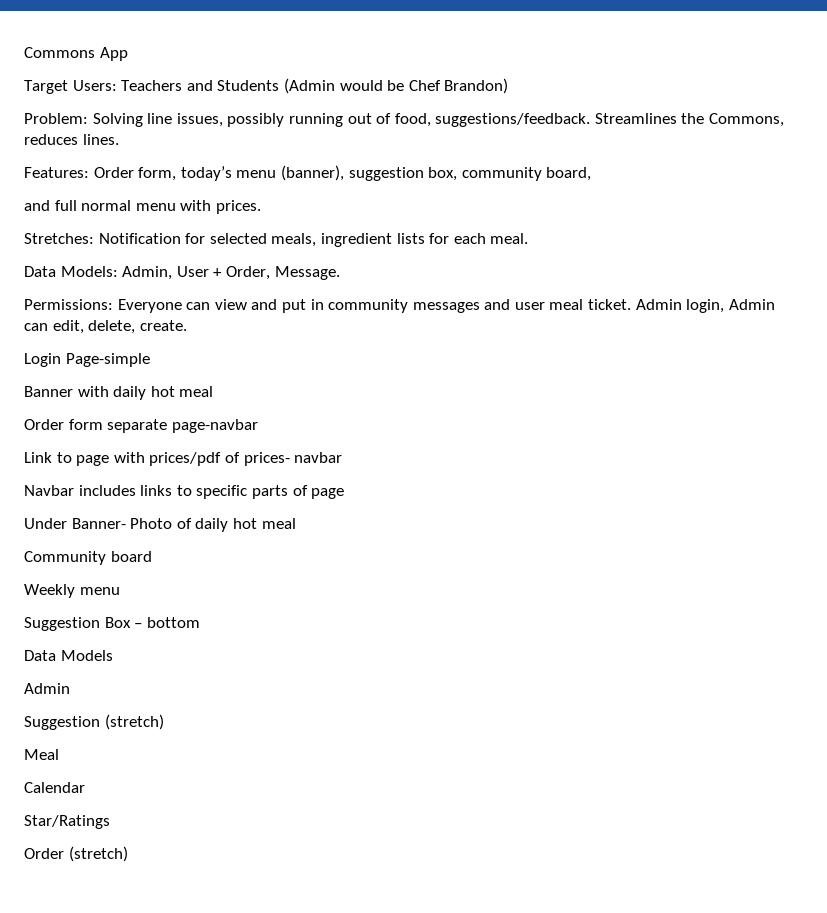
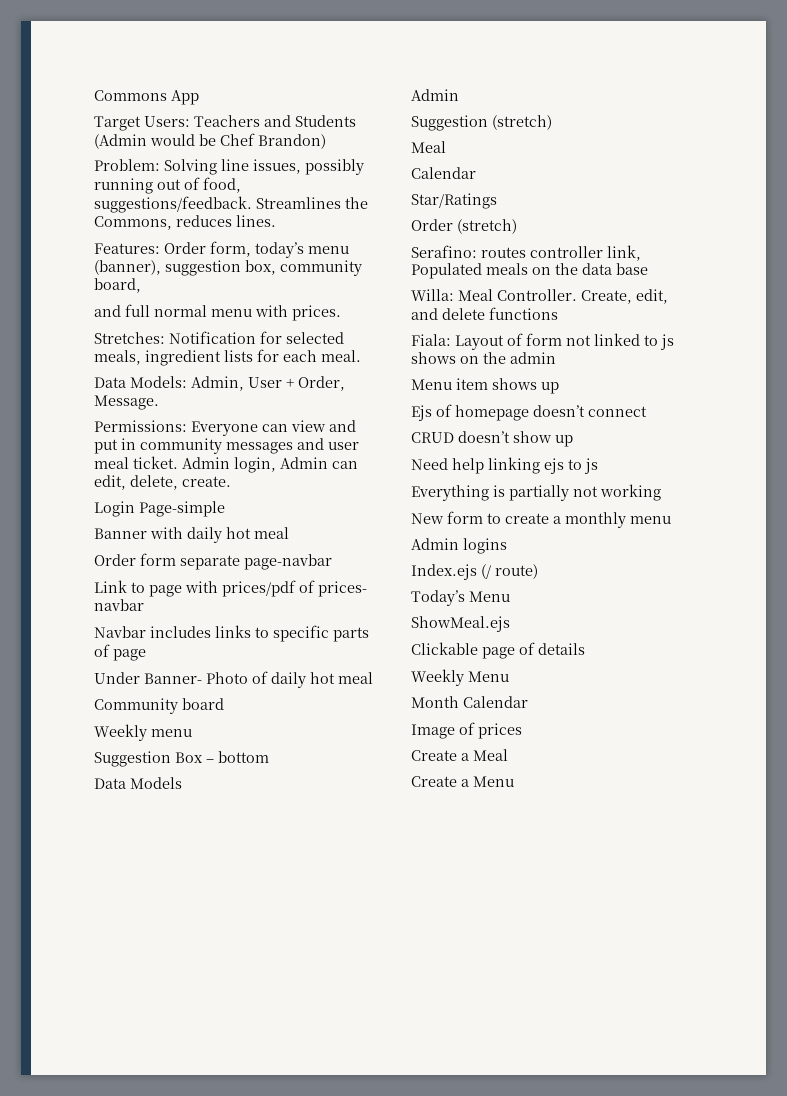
+ Serafino: routes controller link, Populated meals on the data base
+ Willa: Meal Controller. Create, edit, and delete functions
+ Fiala: Layout of form not linked to js shows on the admin
+ Menu item shows up
+ Ejs of homepage doesn’t connect
+ CRUD doesn’t show up
+ Need help linking ejs to js
+ Everything is partially not working
+ New form to create a monthly menu
+ Admin logins
+ Index.ejs (/ route)
+ Today’s Menu
+ ShowMeal.ejs
+ Clickable page of details
+ Weekly Menu
+ Month Calendar
+ Image of prices
+ Create a Meal
+ Create a Menu

